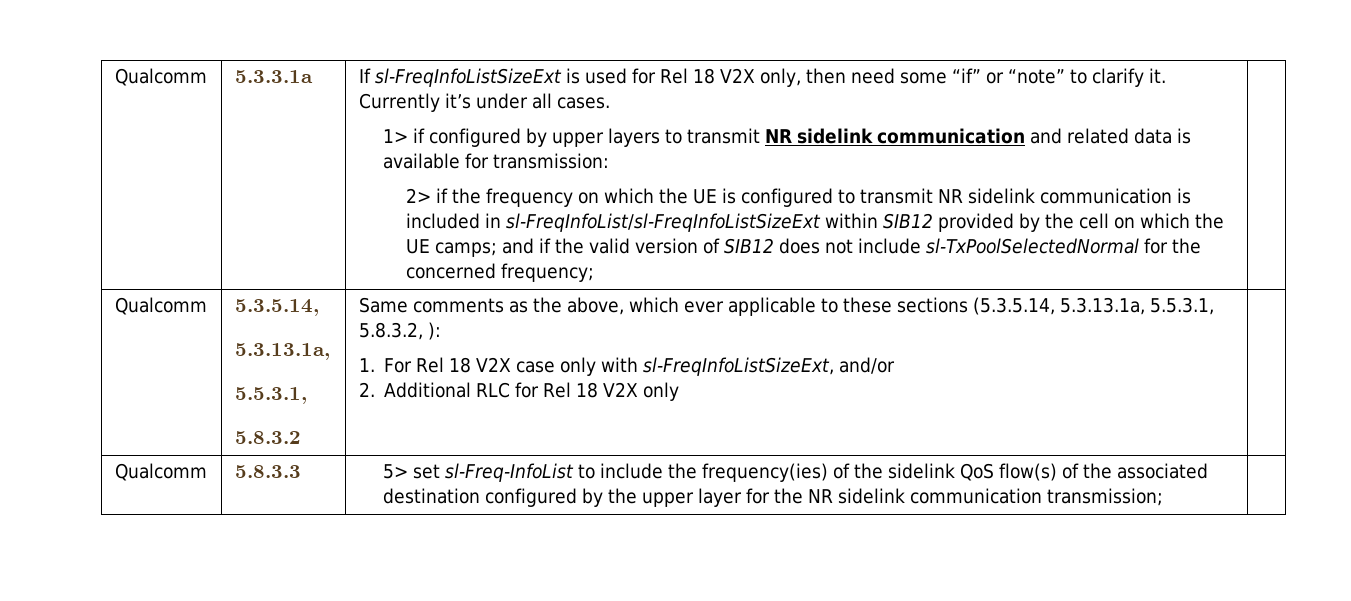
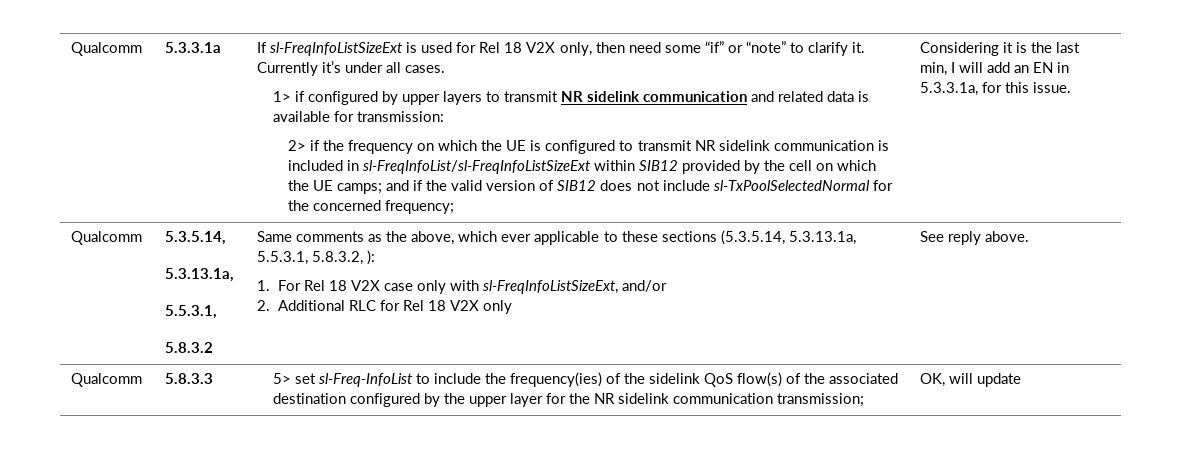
+ Considering it is the last min, I will add an EN in 5.3.3.1a, for this issue.
+ See reply above.
- Qualcomm | 5.8.3.3 | 5> set sl-Freq-InfoList to include the frequency(ies) of the sidelink QoS flow(s) of the associated destination configured by the upper layer for the NR sidelink communication transmission; |
+ Qualcomm | 5.8.3.3 | 5> set sl-Freq-InfoList to include the frequency(ies) of the sidelink QoS flow(s) of the associated destination configured by the upper layer for the NR sidelink communication transmission; | OK, will update

